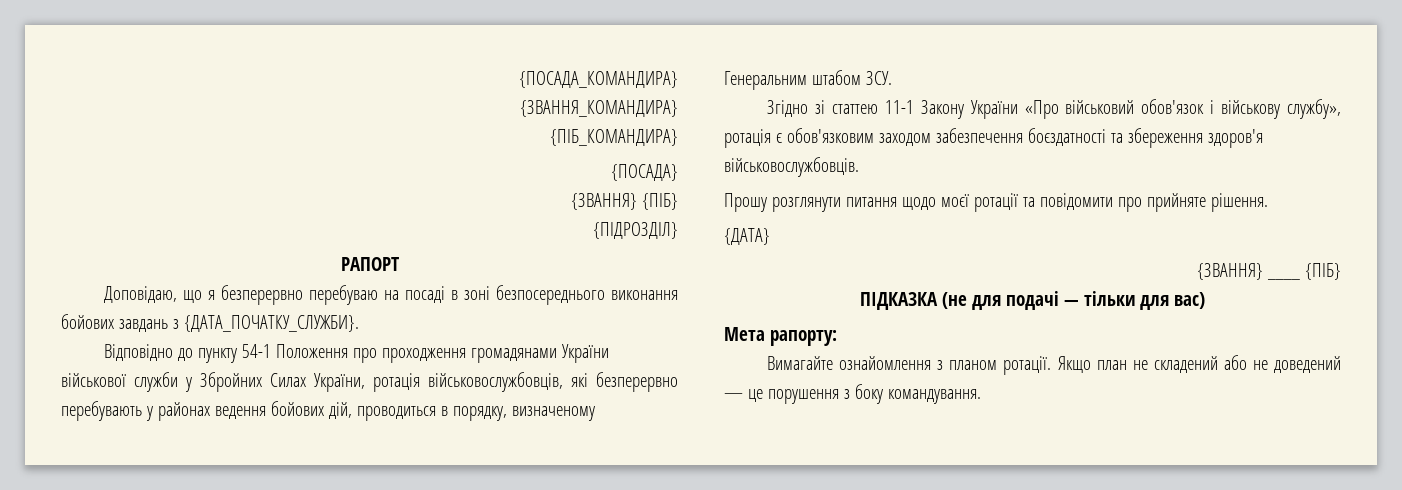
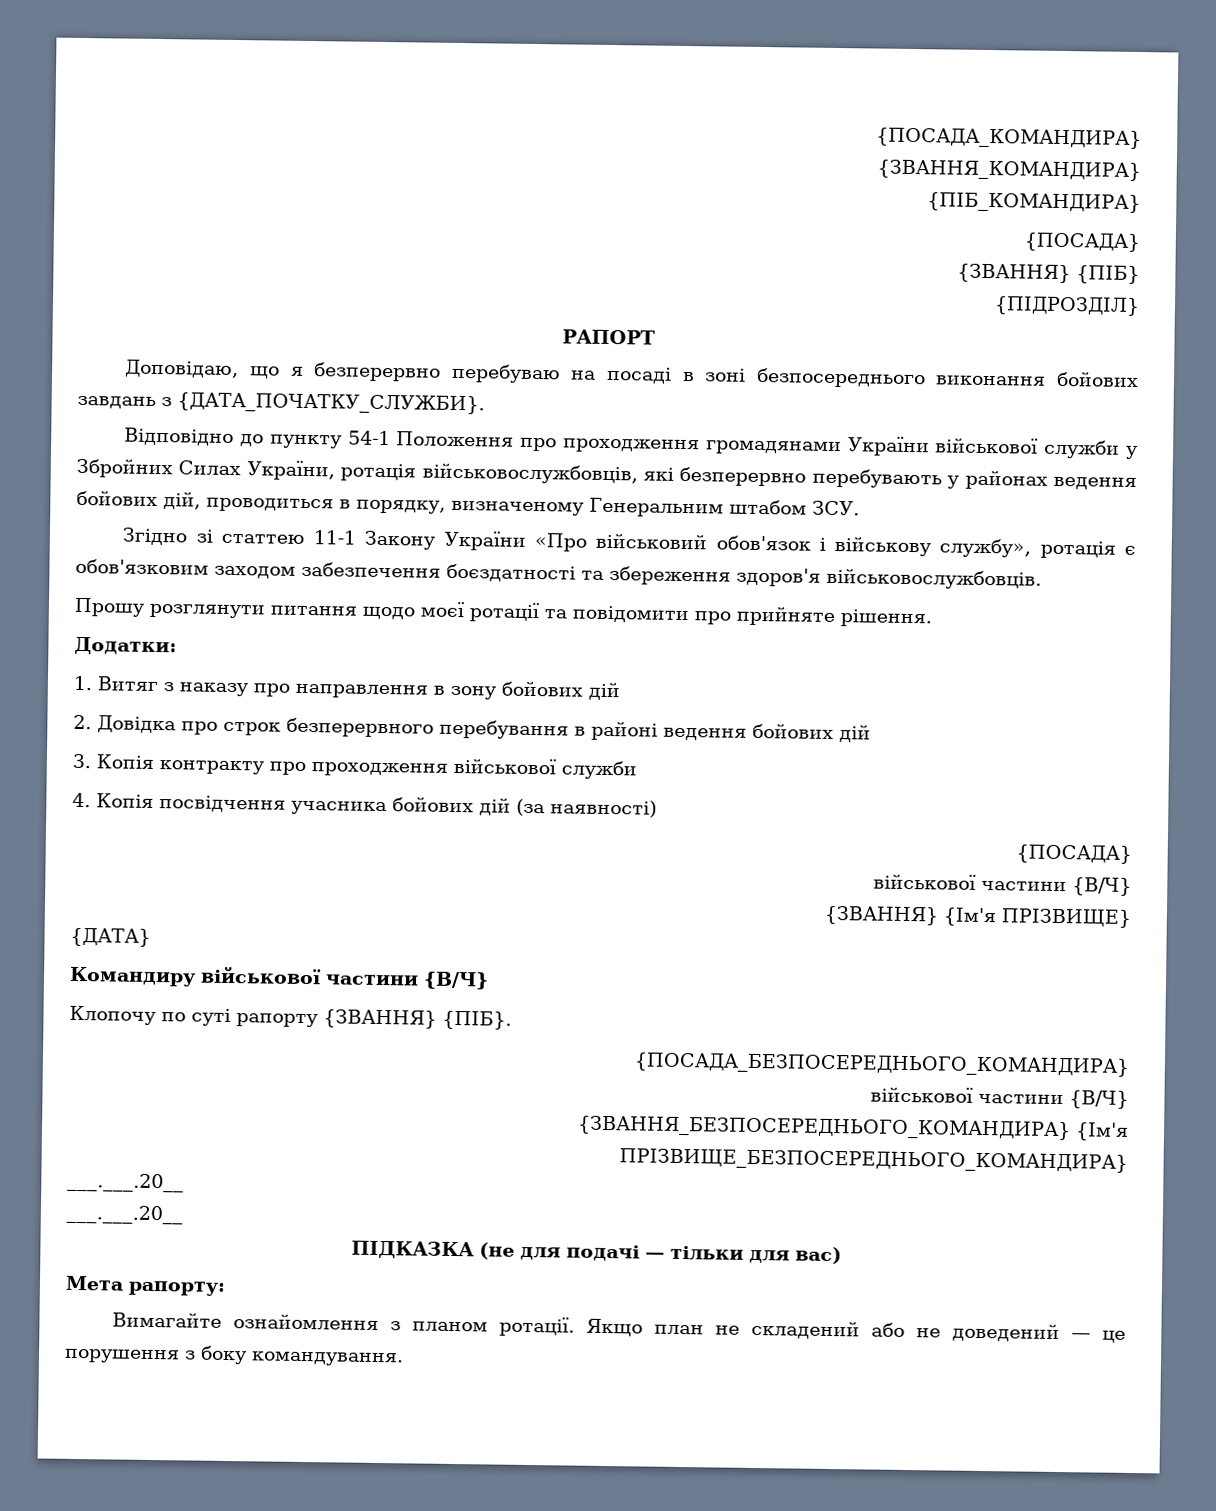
+ Додатки:
+ 1. Витяг з наказу про направлення в зону бойових дій
+ 2. Довідка про строк безперервного перебування в районі ведення бойових дій
+ 3. Копія контракту про проходження військової служби
+ 4. Копія посвідчення учасника бойових дій (за наявності)
+ {ПОСАДА}
+ військової частини {В/Ч}
+ {ЗВАННЯ} {Ім'я ПРІЗВИЩЕ}
  {ДАТА}
- {ЗВАННЯ} ____ {ПІБ}
+ Командиру військової частини {В/Ч}
+ Клопочу по суті рапорту {ЗВАННЯ} {ПІБ}.
+ {ПОСАДА_БЕЗПОСЕРЕДНЬОГО_КОМАНДИРА}
+ військової частини {В/Ч}
+ {ЗВАННЯ_БЕЗПОСЕРЕДНЬОГО_КОМАНДИРА} {Ім'я ПРІЗВИЩЕ_БЕЗПОСЕРЕДНЬОГО_КОМАНДИРА}
+ ___.___.20__
+ ___.___.20__

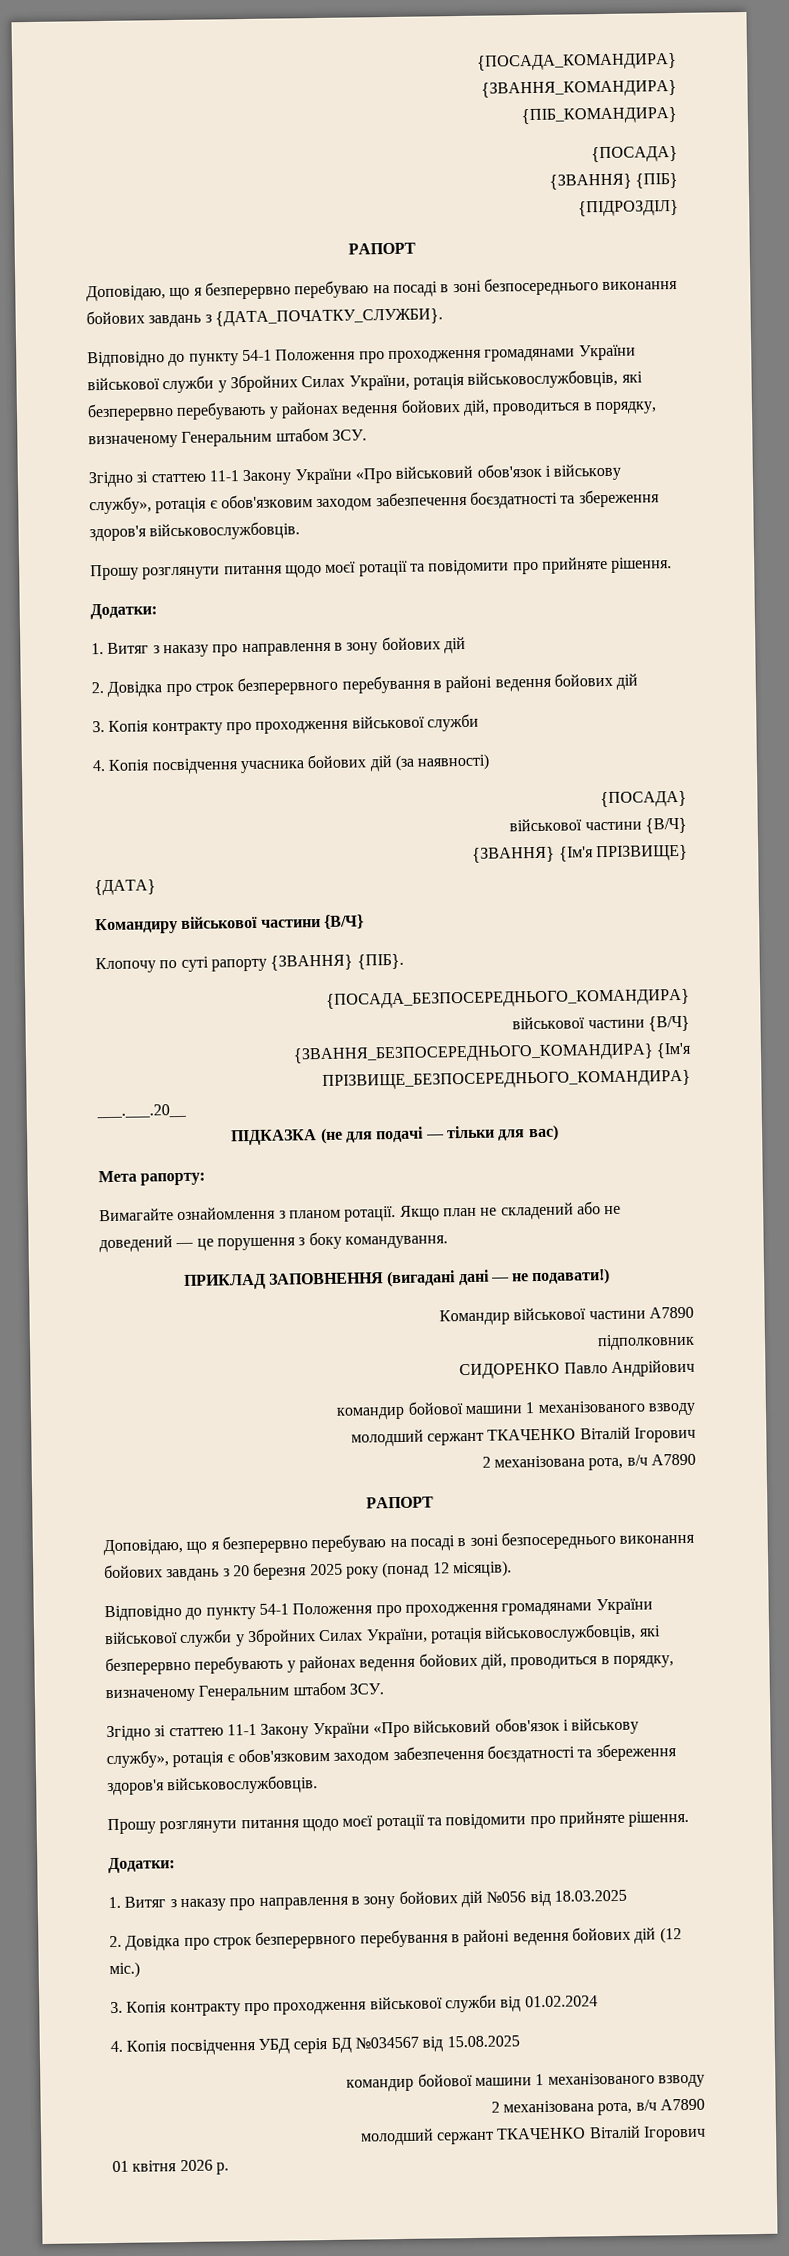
  {ЗВАННЯ_БЕЗПОСЕРЕДНЬОГО_КОМАНДИРА} {Ім'я ПРІЗВИЩЕ_БЕЗПОСЕРЕДНЬОГО_КОМАНДИРА}
- ___.___.20__
+ ПРИКЛАД ЗАПОВНЕННЯ (вигадані дані — не подавати!)
+ Командир військової частини А7890
+ підполковник
+ СИДОРЕНКО Павло Андрійович
+ командир бойової машини 1 механізованого взводу
+ молодший сержант ТКАЧЕНКО Віталій Ігорович
+ 2 механізована рота, в/ч А7890
+ РАПОРТ
+ Доповідаю, що я безперервно перебуваю на посаді в зоні безпосереднього виконання бойових завдань з 20 березня 2025 року (понад 12 місяців).
+ Відповідно до пункту 54-1 Положення про проходження громадянами України військової служби у Збройних Силах України, ротація військовослужбовців, які безперервно перебувають у районах ведення бойових дій, проводиться в порядку, визначеному Генеральним штабом ЗСУ.
+ Згідно зі статтею 11-1 Закону України «Про військовий обов'язок і військову службу», ротація є обов'язковим заходом забезпечення боєздатності та збереження здоров'я військовослужбовців.
+ Прошу розглянути питання щодо моєї ротації та повідомити про прийняте рішення.
+ Додатки:
+ 1. Витяг з наказу про направлення в зону бойових дій №056 від 18.03.2025
+ 2. Довідка про строк безперервного перебування в районі ведення бойових дій (12 міс.)
+ 3. Копія контракту про проходження військової служби від 01.02.2024
+ 4. Копія посвідчення УБД серія БД №034567 від 15.08.2025
+ командир бойової машини 1 механізованого взводу
+ 2 механізована рота, в/ч А7890
+ молодший сержант ТКАЧЕНКО Віталій Ігорович
+ 01 квітня 2026 р.

